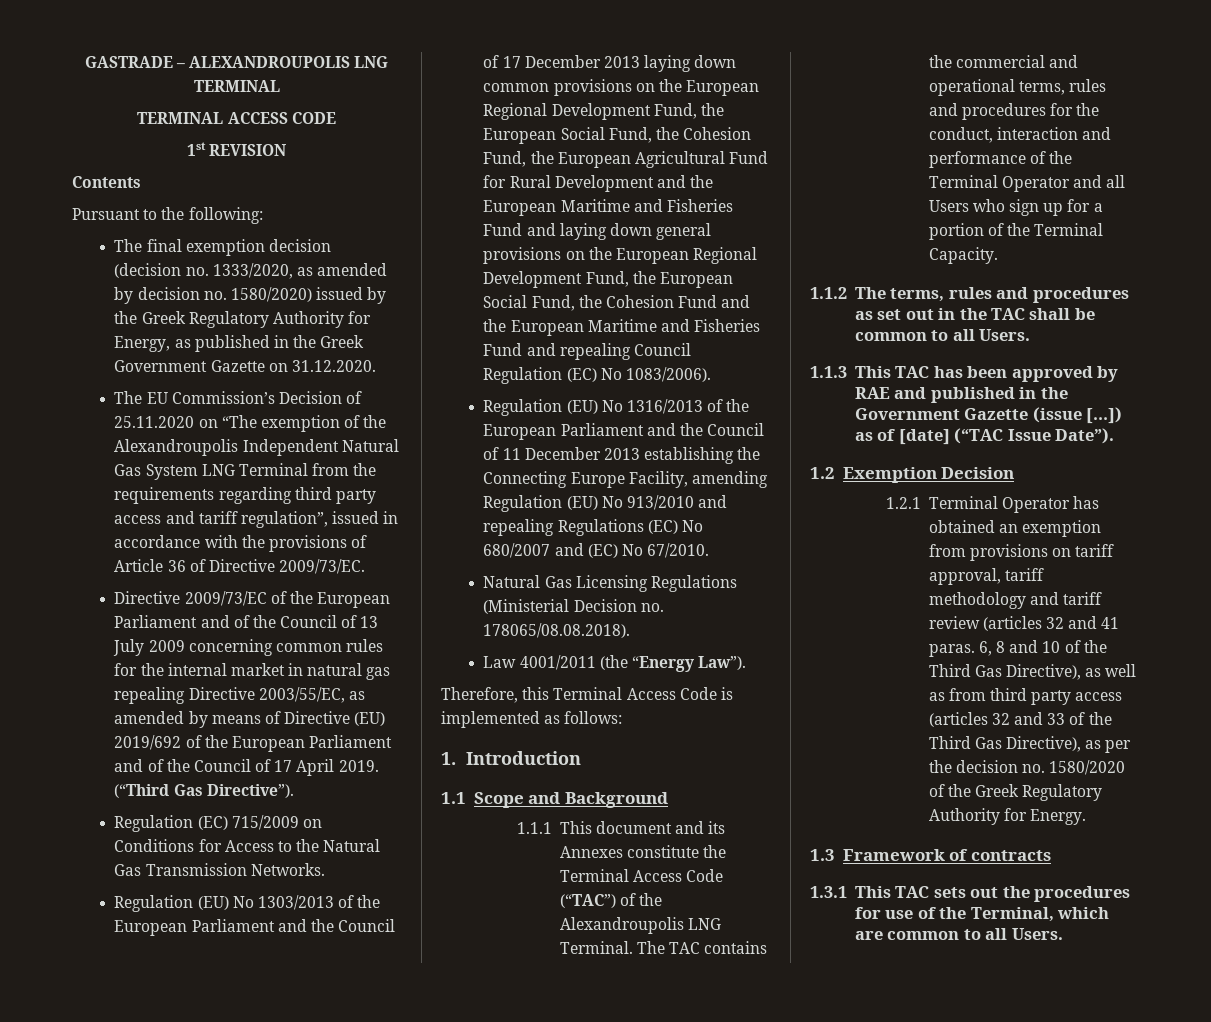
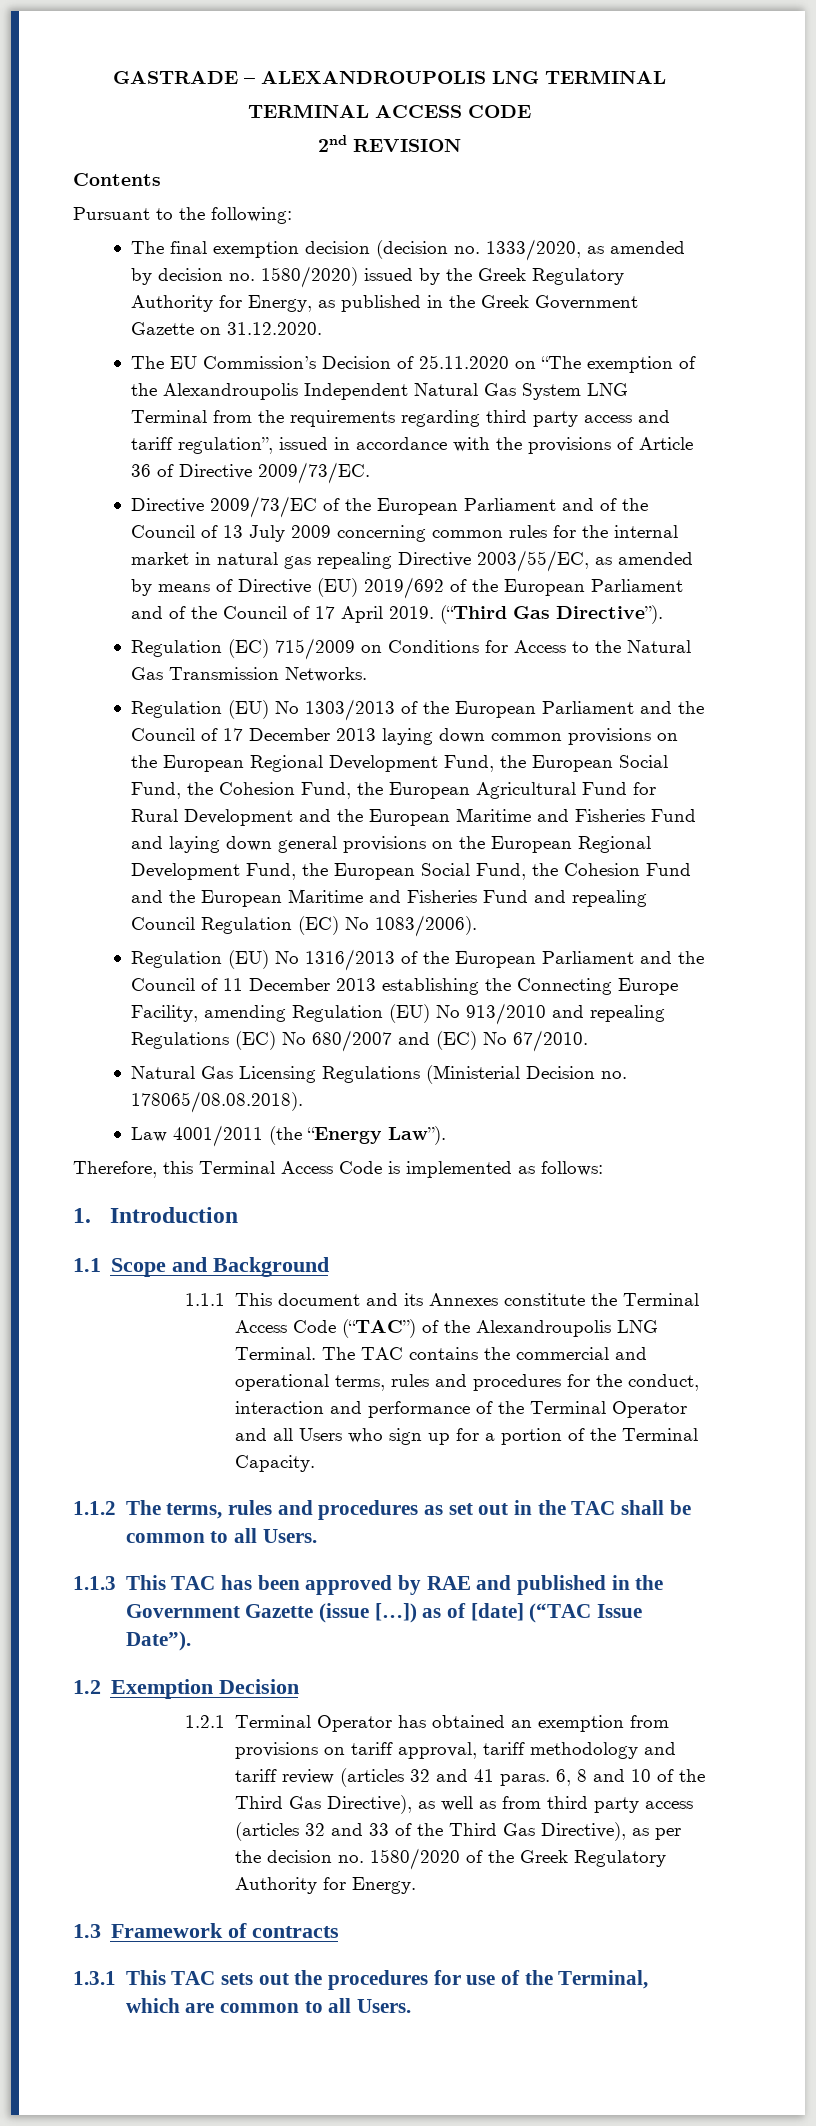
- 1st REVISION
+ 2nd REVISION

